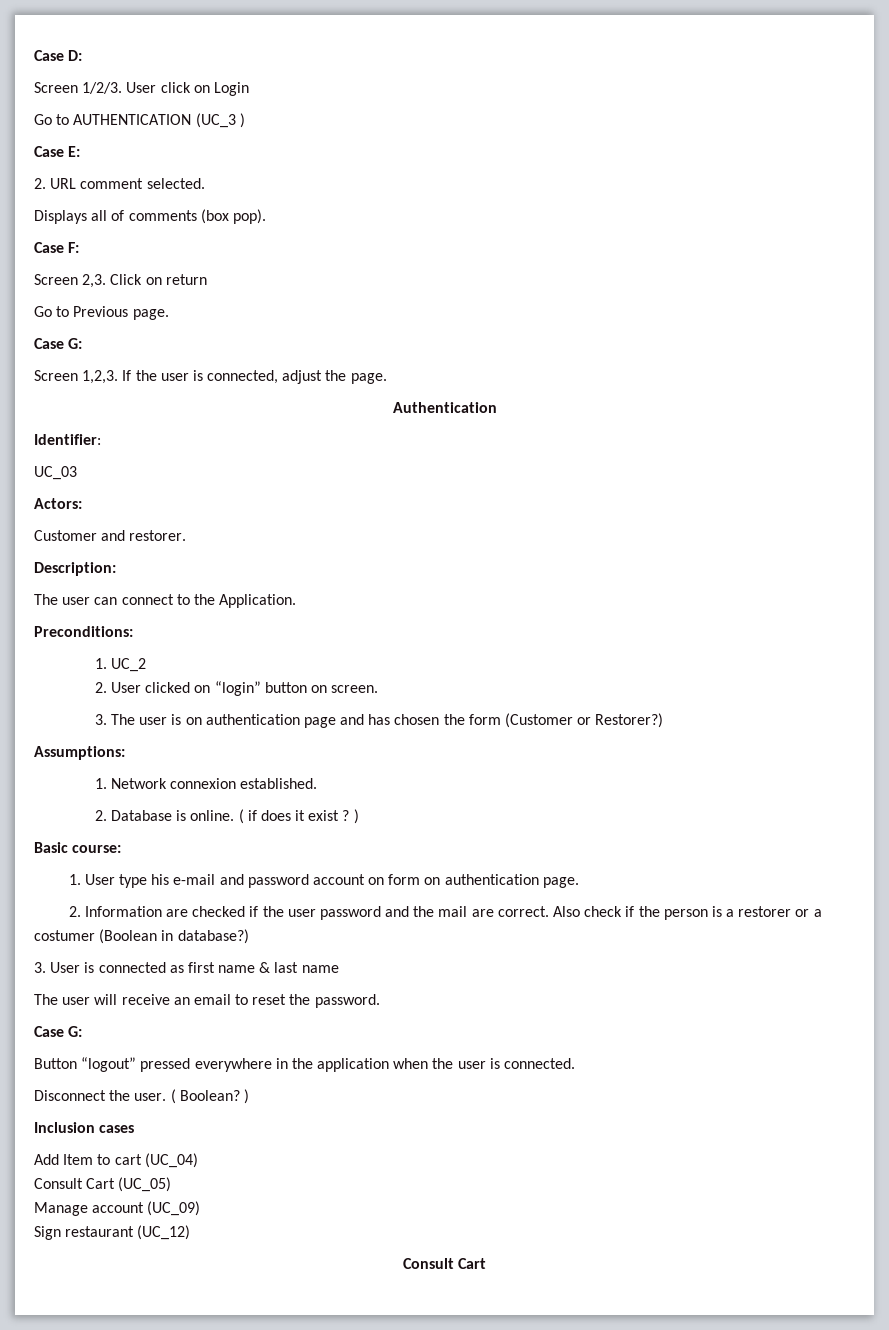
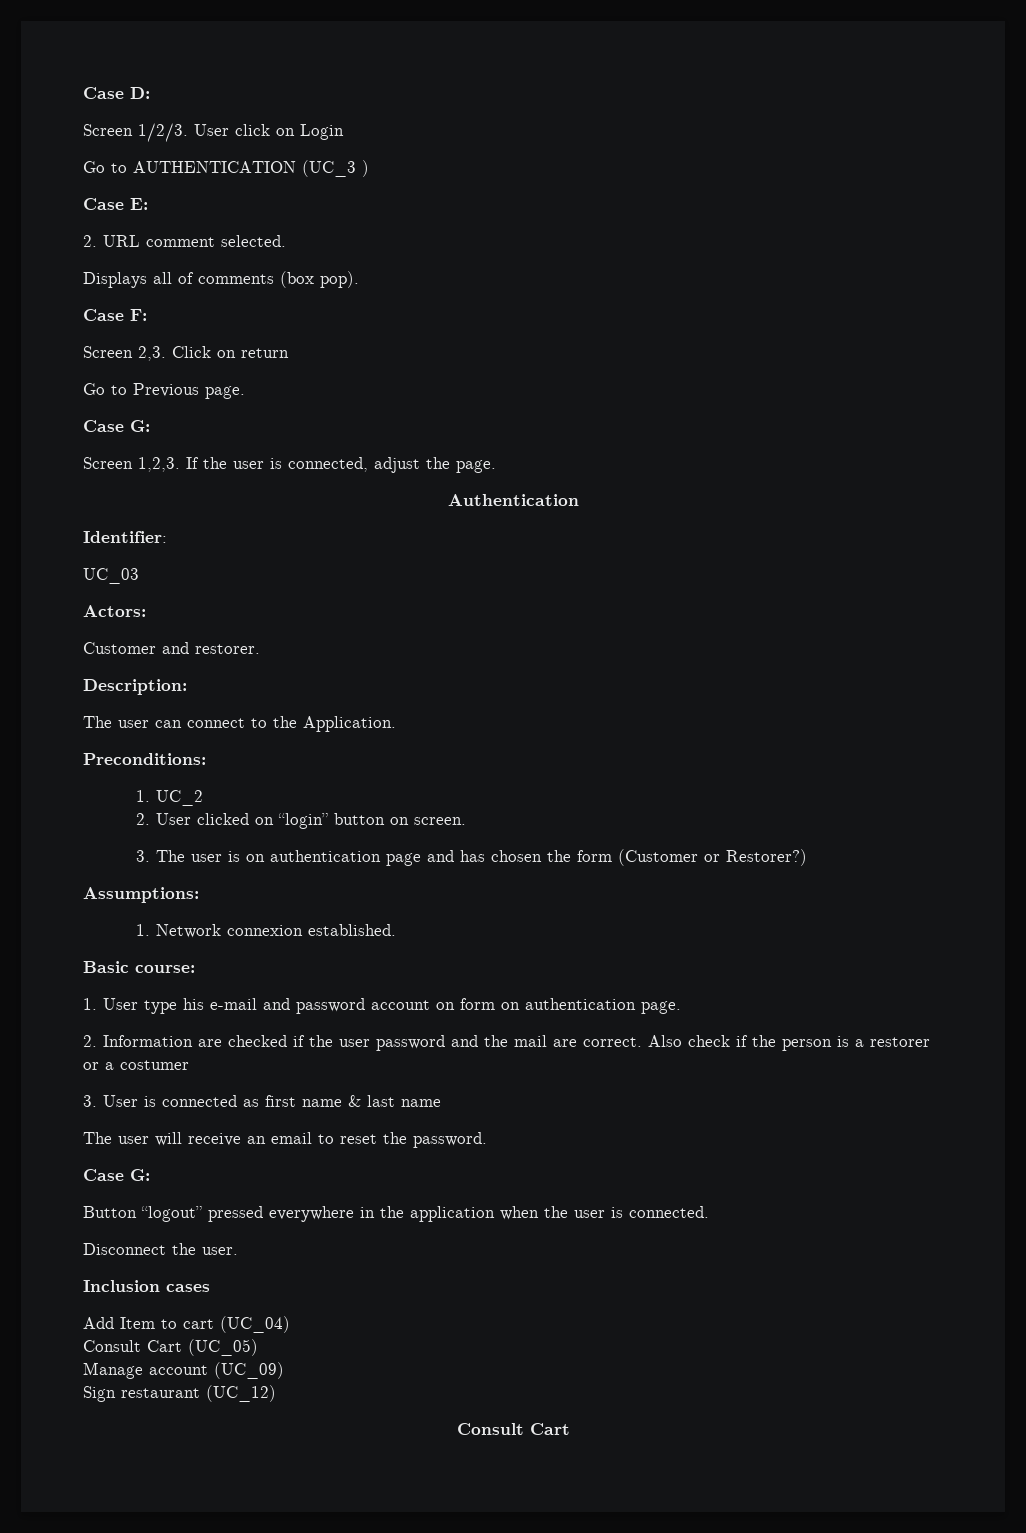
- 2. Database is online. ( if does it exist ? )
- Also check if the person is a restorer or a costumer (Boolean in database?)
+ Also check if the person is a restorer or a costumer
- ( Boolean? )

